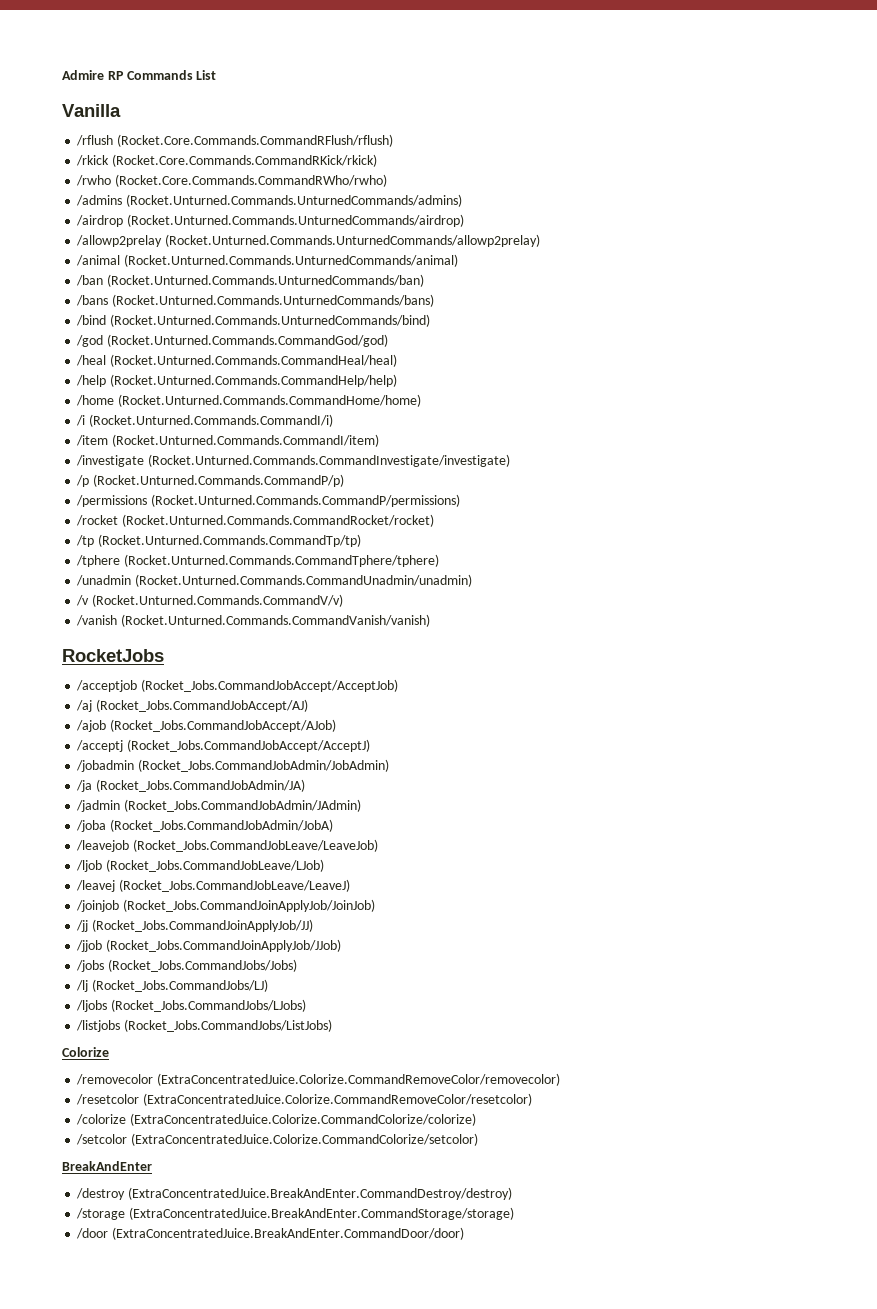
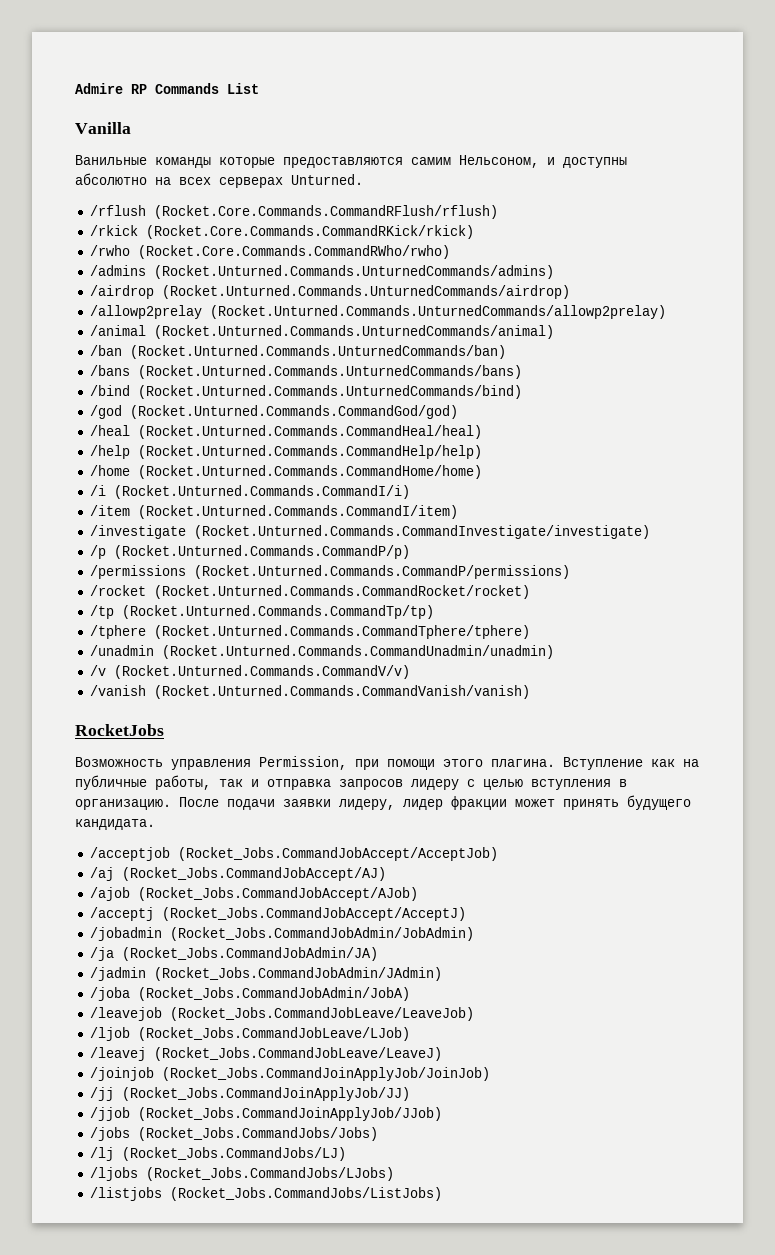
+ Ванильные команды которые предоставляются самим Нельсоном, и доступны абсолютно на всех серверах Unturned.
+ Возможность управления Permission, при помощи этого плагина. Вступление как на публичные работы, так и отправка запросов лидеру с целью вступления в организацию. После подачи заявки лидеру, лидер фракции может принять будущего кандидата.
- Colorize
- /removecolor (ExtraConcentratedJuice.Colorize.CommandRemoveColor/removecolor)
- /resetcolor (ExtraConcentratedJuice.Colorize.CommandRemoveColor/resetcolor)
- /colorize (ExtraConcentratedJuice.Colorize.CommandColorize/colorize)
- /setcolor (ExtraConcentratedJuice.Colorize.CommandColorize/setcolor)
- BreakAndEnter
- /destroy (ExtraConcentratedJuice.BreakAndEnter.CommandDestroy/destroy)
- /storage (ExtraConcentratedJuice.BreakAndEnter.CommandStorage/storage)
- /door (ExtraConcentratedJuice.BreakAndEnter.CommandDoor/door)

